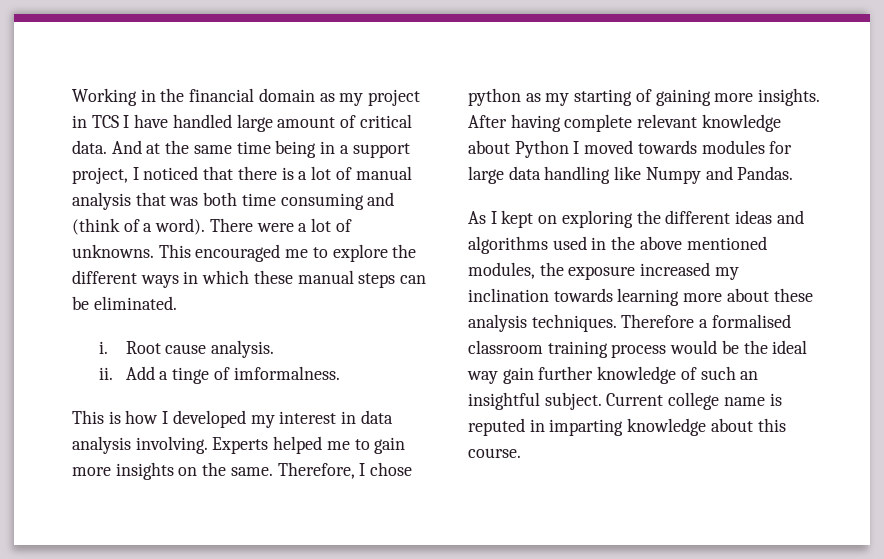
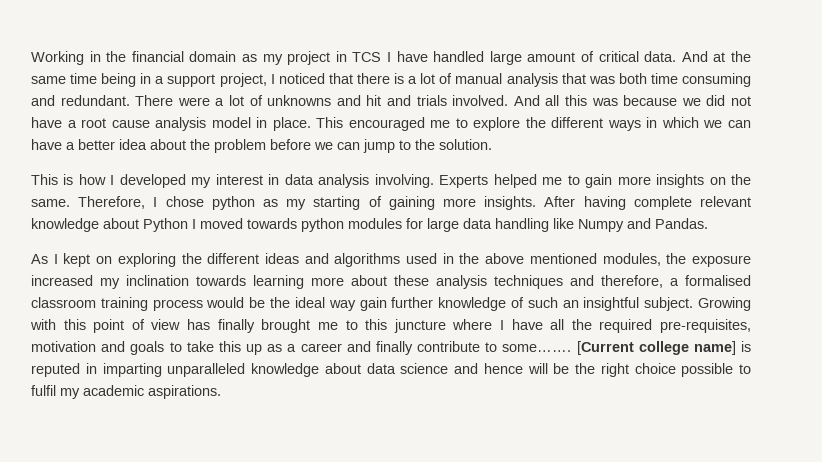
- And at the same time being in a support project, I noticed that there is a lot of manual analysis that was both time consuming and (think of a word).
+ And at the same time being in a support project, I noticed that there is a lot of manual analysis that was both time consuming and redundant.
- There were a lot of unknowns.
+ There were a lot of unknowns and hit and trials involved. And all this was because we did not have a root cause analysis model in place.
- This encouraged me to explore the different ways in which these manual steps can be eliminated.
- i. Root cause analysis.
- ii. Add a tinge of imformalness.
+ This encouraged me to explore the different ways in which we can have a better idea about the problem before we can jump to the solution.
- After having complete relevant knowledge about Python I moved towards modules for large data handling like Numpy and Pandas.
+ After having complete relevant knowledge about Python I moved towards python modules for large data handling like Numpy and Pandas.
- As I kept on exploring the different ideas and algorithms used in the above mentioned modules, the exposure increased my inclination towards learning more about these analysis techniques. Therefore a formalised classroom training process would be the ideal way gain further knowledge of such an insightful subject.
+ As I kept on exploring the different ideas and algorithms used in the above mentioned modules, the exposure increased my inclination towards learning more about these analysis techniques and therefore, a formalised classroom training process would be the ideal way gain further knowledge of such an insightful subject.
- Current college name is reputed in imparting knowledge about this course.
+ Growing with this point of view has finally brought me to this juncture where I have all the required pre-requisites, motivation and goals to take this up as a career and finally contribute to some……. [Current college name] is reputed in imparting unparalleled knowledge about data science and hence will be the right choice possible to fulfil my academic aspirations.

